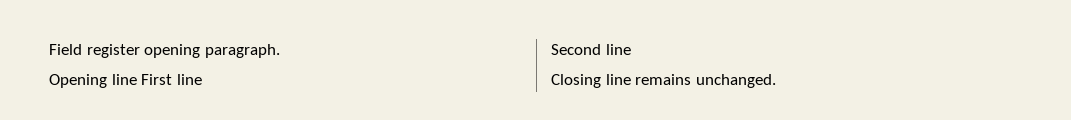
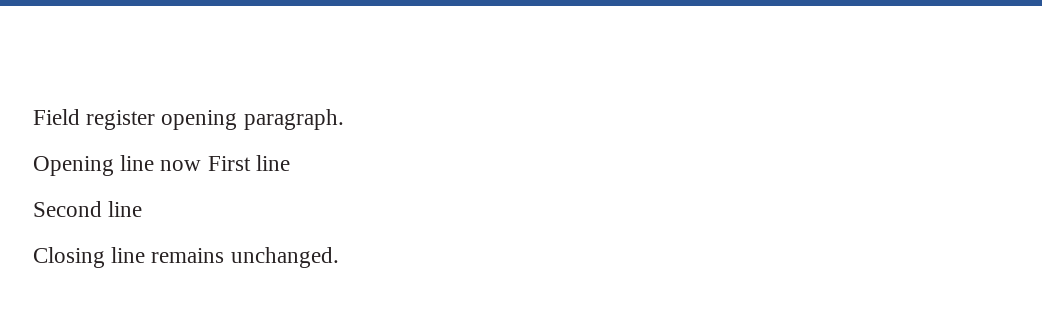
- Opening line First line
+ Opening line now First line

